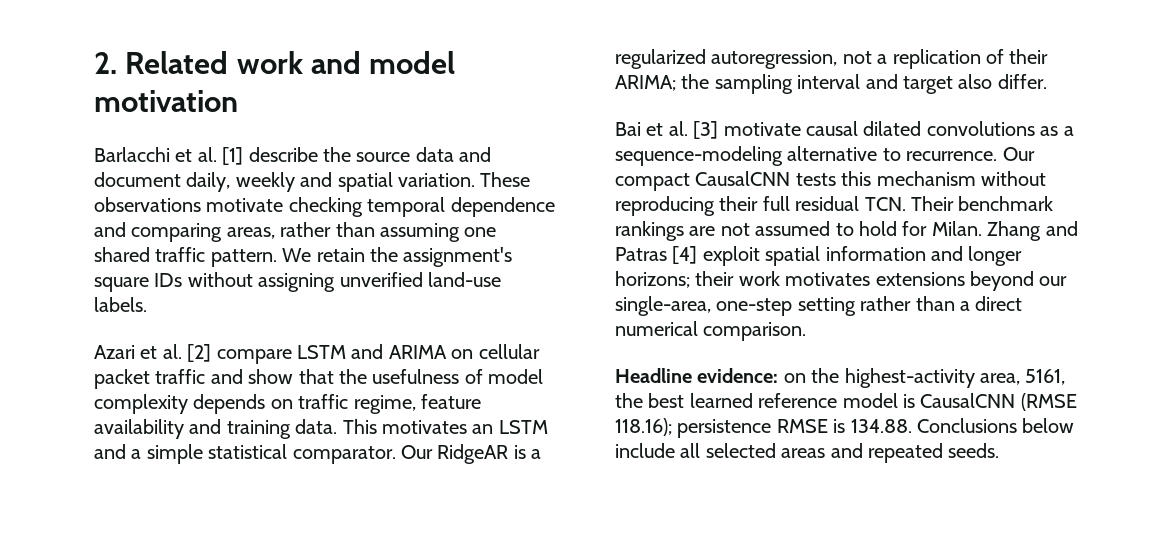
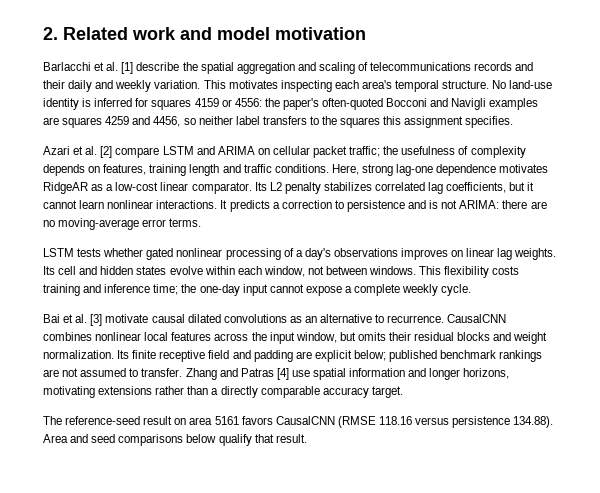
- Barlacchi et al. [1] describe the source data and document daily, weekly and spatial variation. These observations motivate checking temporal dependence and comparing areas, rather than assuming one shared traffic pattern. We retain the assignment's square IDs without assigning unverified land-use labels.
+ Barlacchi et al. [1] describe the spatial aggregation and scaling of telecommunications records and their daily and weekly variation. This motivates inspecting each area's temporal structure. No land-use identity is inferred for squares 4159 or 4556: the paper's often-quoted Bocconi and Navigli examples are squares 4259 and 4456, so neither label transfers to the squares this assignment specifies.
- Azari et al. [2] compare LSTM and ARIMA on cellular packet traffic and show that the usefulness of model complexity depends on traffic regime, feature availability and training data. This motivates an LSTM and a simple statistical comparator. Our RidgeAR is a regularized autoregression, not a replication of their ARIMA; the sampling interval and target also differ.
+ Azari et al. [2] compare LSTM and ARIMA on cellular packet traffic; the usefulness of complexity depends on features, training length and traffic conditions. Here, strong lag-one dependence motivates RidgeAR as a low-cost linear comparator. Its L2 penalty stabilizes correlated lag coefficients, but it cannot learn nonlinear interactions. It predicts a correction to persistence and is not ARIMA: there are no moving-average error terms.
+ LSTM tests whether gated nonlinear processing of a day's observations improves on linear lag weights. Its cell and hidden states evolve within each window, not between windows. This flexibility costs training and inference time; the one-day input cannot expose a complete weekly cycle.
- Bai et al. [3] motivate causal dilated convolutions as a sequence-modeling alternative to recurrence.
+ Bai et al. [3] motivate causal dilated convolutions as an alternative to recurrence.
- Our compact CausalCNN tests this mechanism without reproducing their full residual TCN. Their benchmark rankings are not assumed to hold for Milan.
+ CausalCNN combines nonlinear local features across the input window, but omits their residual blocks and weight normalization. Its finite receptive field and padding are explicit below; published benchmark rankings are not assumed to transfer.
- Zhang and Patras [4] exploit spatial information and longer horizons; their work motivates extensions beyond our single-area, one-step setting rather than a direct numerical comparison.
- Headline evidence: on the highest-activity area, 5161, the best learned reference model is CausalCNN (RMSE 118.16); persistence RMSE is 134.88. Conclusions below include all selected areas and repeated seeds.
+ Zhang and Patras [4] use spatial information and longer horizons, motivating extensions rather than a directly comparable accuracy target.
+ The reference-seed result on area 5161 favors CausalCNN (RMSE 118.16 versus persistence 134.88). Area and seed comparisons below qualify that result.

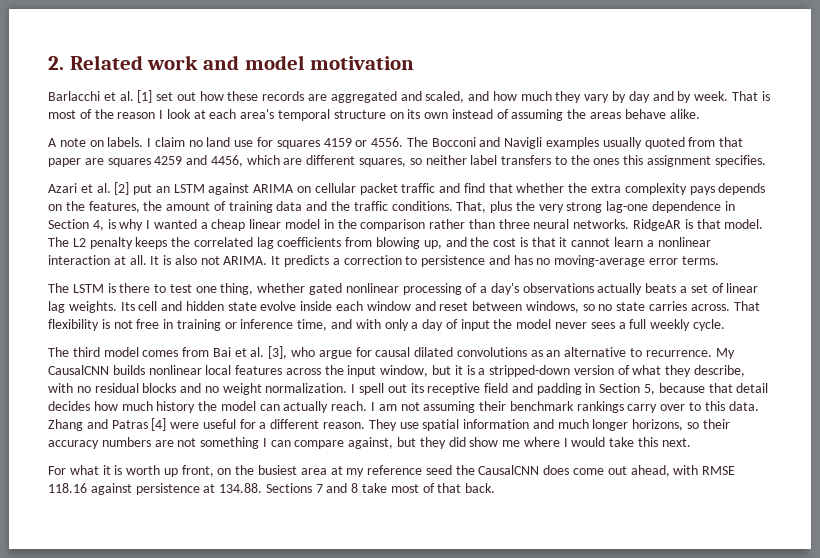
- Barlacchi et al. [1] describe the spatial aggregation and scaling of telecommunications records and their daily and weekly variation. This motivates inspecting each area's temporal structure. No land-use identity is inferred for squares 4159 or 4556: the paper's often-quoted Bocconi and Navigli examples are squares 4259 and 4456, so neither label transfers to the squares this assignment specifies.
+ Barlacchi et al. [1] set out how these records are aggregated and scaled, and how much they vary by day and by week. That is most of the reason I look at each area's temporal structure on its own instead of assuming the areas behave alike.
+ A note on labels. I claim no land use for squares 4159 or 4556. The Bocconi and Navigli examples usually quoted from that paper are squares 4259 and 4456, which are different squares, so neither label transfers to the ones this assignment specifies.
- Azari et al. [2] compare LSTM and ARIMA on cellular packet traffic; the usefulness of complexity depends on features, training length and traffic conditions. Here, strong lag-one dependence motivates RidgeAR as a low-cost linear comparator. Its L2 penalty stabilizes correlated lag coefficients, but it cannot learn nonlinear interactions.
+ Azari et al. [2] put an LSTM against ARIMA on cellular packet traffic and find that whether the extra complexity pays depends on the features, the amount of training data and the traffic conditions. That, plus the very strong lag-one dependence in Section 4, is why I wanted a cheap linear model in the comparison rather than three neural networks. RidgeAR is that model. The L2 penalty keeps the correlated lag coefficients from blowing up, and the cost is that it cannot learn a nonlinear interaction at all. It is also not ARIMA.
- It predicts a correction to persistence and is not ARIMA: there are no moving-average error terms.
+ It predicts a correction to persistence and has no moving-average error terms.
- LSTM tests whether gated nonlinear processing of a day's observations improves on linear lag weights.
+ The LSTM is there to test one thing, whether gated nonlinear processing of a day's observations actually beats a set of linear lag weights.
- Its cell and hidden states evolve within each window, not between windows. This flexibility costs training and inference time; the one-day input cannot expose a complete weekly cycle.
- Bai et al. [3] motivate causal dilated convolutions as an alternative to recurrence.
+ Its cell and hidden state evolve inside each window and reset between windows, so no state carries across. That flexibility is not free in training or inference time, and with only a day of input the model never sees a full weekly cycle.
+ The third model comes from Bai et al. [3], who argue for causal dilated convolutions as an alternative to recurrence.
- CausalCNN combines nonlinear local features across the input window, but omits their residual blocks and weight normalization.
+ My CausalCNN builds nonlinear local features across the input window, but it is a stripped-down version of what they describe, with no residual blocks and no weight normalization.
- Its finite receptive field and padding are explicit below; published benchmark rankings are not assumed to transfer. Zhang and Patras [4] use spatial information and longer horizons, motivating extensions rather than a directly comparable accuracy target.
- The reference-seed result on area 5161 favors CausalCNN (RMSE 118.16 versus persistence 134.88). Area and seed comparisons below qualify that result.
+ I spell out its receptive field and padding in Section 5, because that detail decides how much history the model can actually reach. I am not assuming their benchmark rankings carry over to this data. Zhang and Patras [4] were useful for a different reason. They use spatial information and much longer horizons, so their accuracy numbers are not something I can compare against, but they did show me where I would take this next.
+ For what it is worth up front, on the busiest area at my reference seed the CausalCNN does come out ahead, with RMSE 118.16 against persistence at 134.88. Sections 7 and 8 take most of that back.

